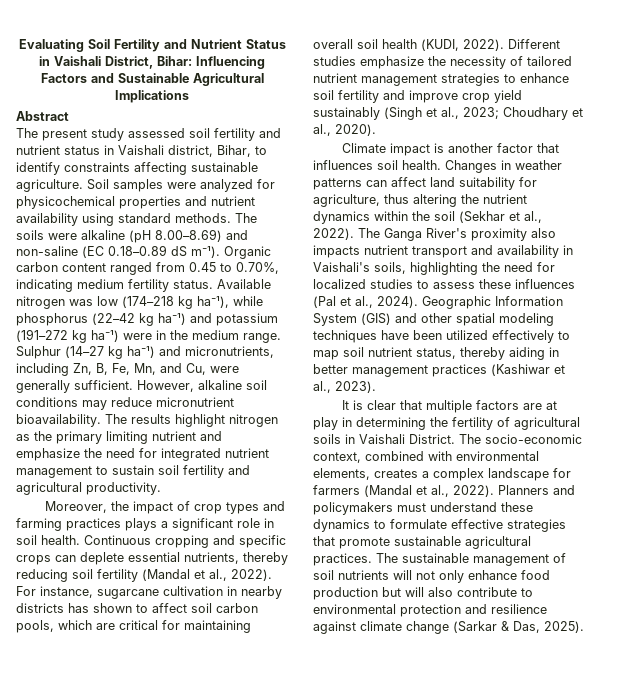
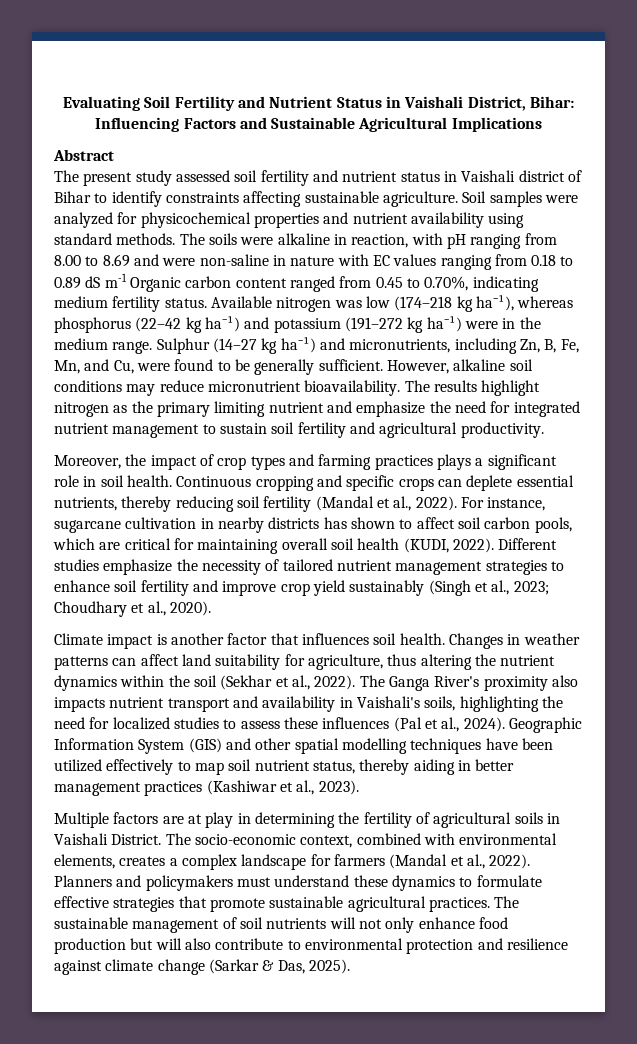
- The present study assessed soil fertility and nutrient status in Vaishali district, Bihar, to identify constraints affecting sustainable agriculture.
+ The present study assessed soil fertility and nutrient status in Vaishali district of Bihar to identify constraints affecting sustainable agriculture.
- The soils were alkaline (pH 8.00–8.69) and non-saline (EC 0.18–0.89 dS m⁻¹). Organic carbon content ranged from 0.45 to 0.70%, indicating medium fertility status.
+ The soils were alkaline in reaction, with pH ranging from 8.00 to 8.69 and were non-saline in nature with EC values ranging from 0.18 to 0.89 dS m-1 Organic carbon content ranged from 0.45 to 0.70%, indicating medium fertility status.
- Available nitrogen was low (174–218 kg ha⁻¹), while phosphorus (22–42 kg ha⁻¹) and potassium (191–272 kg ha⁻¹) were in the medium range.
+ Available nitrogen was low (174–218 kg ha⁻¹), whereas phosphorus (22–42 kg ha⁻¹) and potassium (191–272 kg ha⁻¹) were in the medium range.
- Sulphur (14–27 kg ha⁻¹) and micronutrients, including Zn, B, Fe, Mn, and Cu, were generally sufficient.
+ Sulphur (14–27 kg ha⁻¹) and micronutrients, including Zn, B, Fe, Mn, and Cu, were found to be generally sufficient.
- Geographic Information System (GIS) and other spatial modeling techniques have been utilized effectively to map soil nutrient status, thereby aiding in better management practices (Kashiwar et al., 2023).
+ Geographic Information System (GIS) and other spatial modelling techniques have been utilized effectively to map soil nutrient status, thereby aiding in better management practices (Kashiwar et al., 2023).
- It is clear that multiple factors are at play in determining the fertility of agricultural soils in Vaishali District.
+ Multiple factors are at play in determining the fertility of agricultural soils in Vaishali District.

